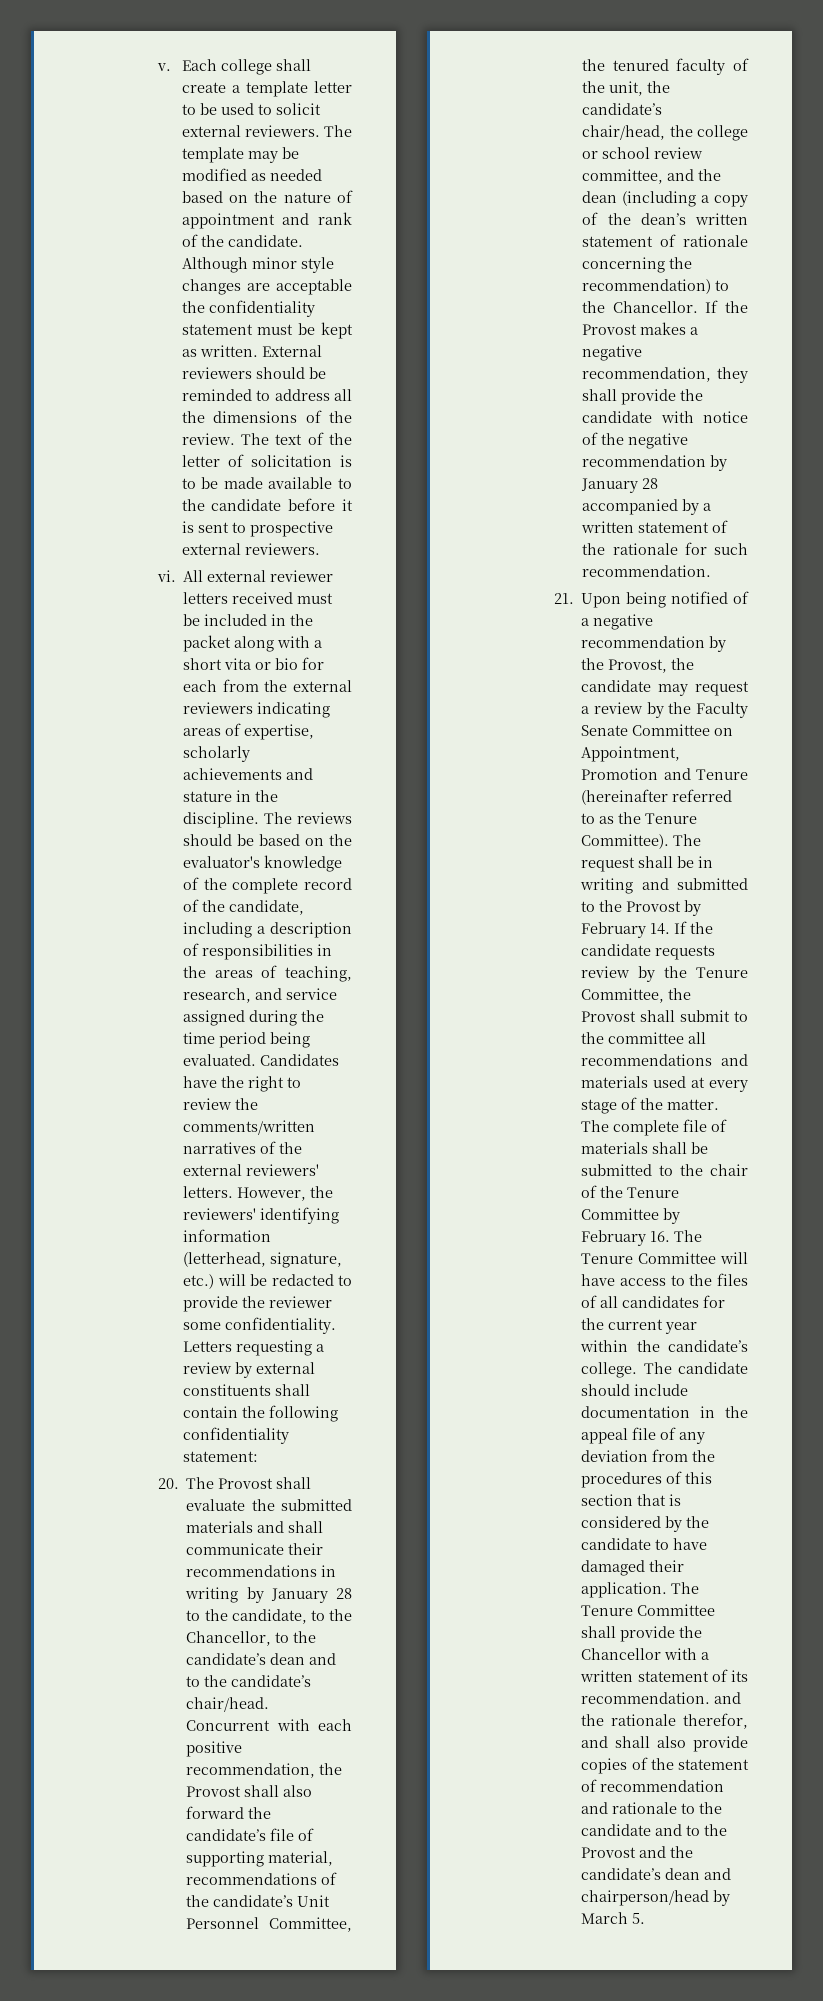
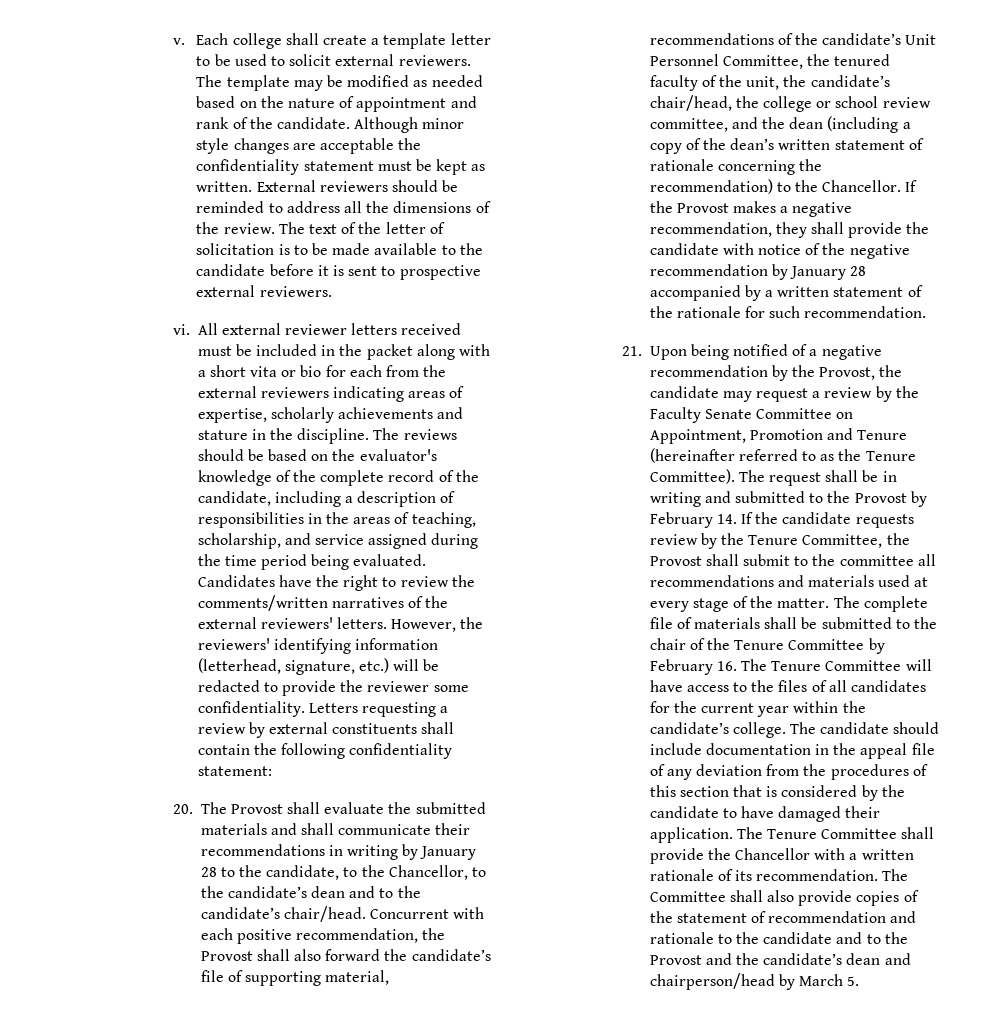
- The reviews should be based on the evaluator's knowledge of the complete record of the candidate, including a description of responsibilities in the areas of teaching, research, and service assigned during the time period being evaluated.
+ The reviews should be based on the evaluator's knowledge of the complete record of the candidate, including a description of responsibilities in the areas of teaching, scholarship, and service assigned during the time period being evaluated.
- The Tenure Committee shall provide the Chancellor with a written statement of its recommendation. and the rationale therefor, and shall also provide copies of the statement of recommendation and rationale to the candidate and to the Provost and the candidate’s dean and chairperson/head by March 5.
+ The Tenure Committee shall provide the Chancellor with a written rationale of its recommendation. The Committee shall also provide copies of the statement of recommendation and rationale to the candidate and to the Provost and the candidate’s dean and chairperson/head by March 5.

